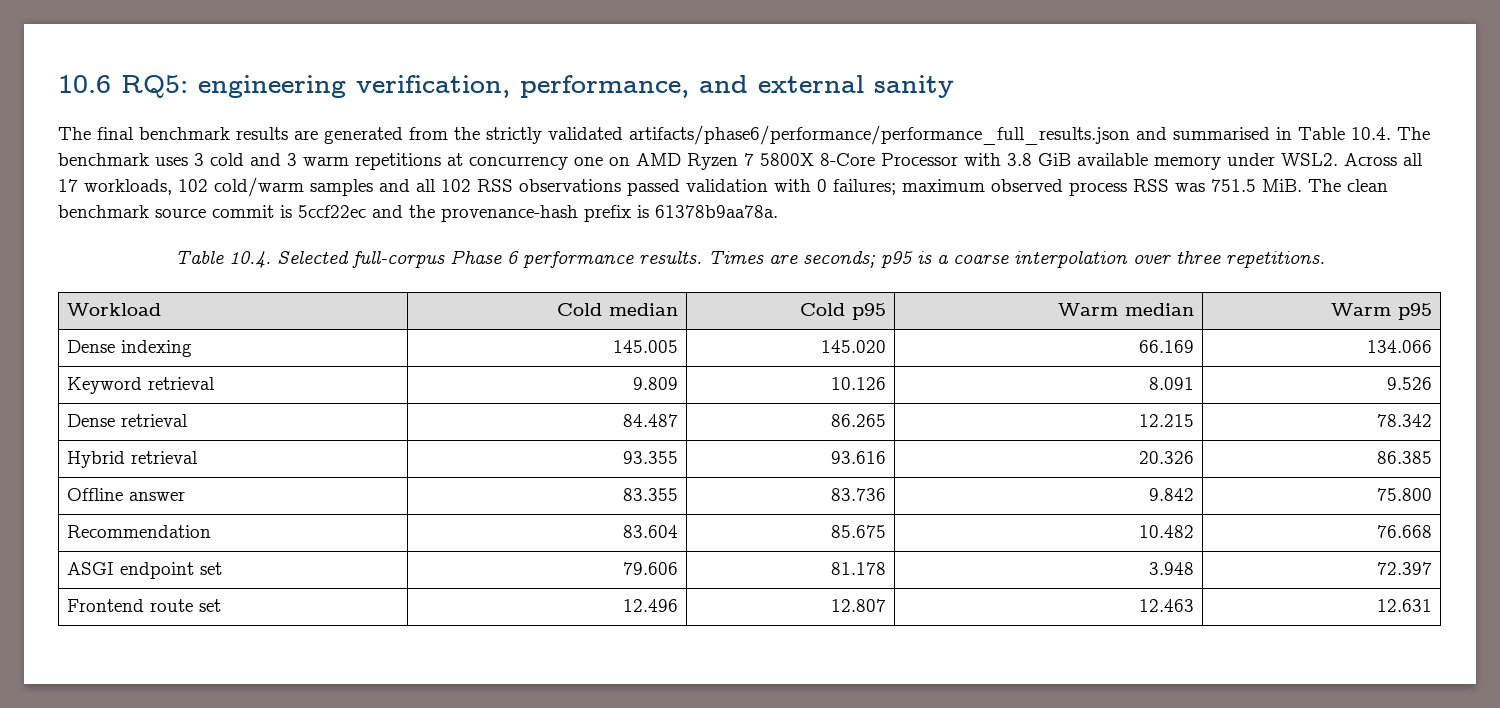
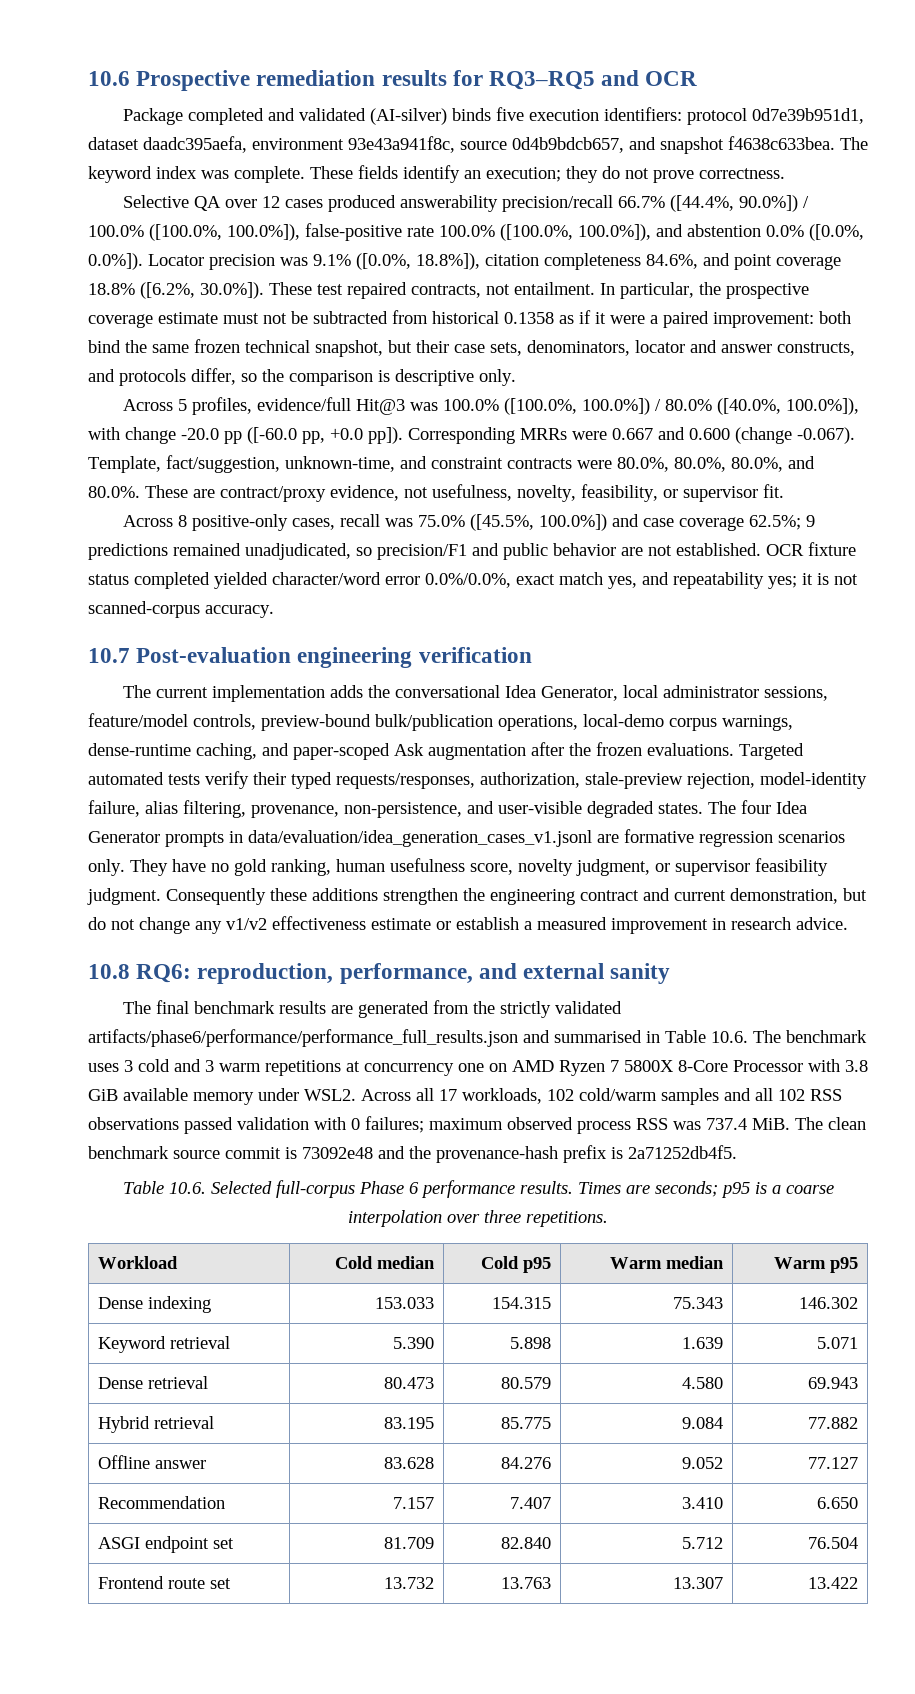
- 10.6 RQ5: engineering verification, performance, and external sanity
+ 10.6 Prospective remediation results for RQ3–RQ5 and OCR
+ Package completed and validated (AI-silver) binds five execution identifiers: protocol 0d7e39b951d1, dataset daadc395aefa, environment 93e43a941f8c, source 0d4b9bdcb657, and snapshot f4638c633bea. The keyword index was complete. These fields identify an execution; they do not prove correctness.
+ Selective QA over 12 cases produced answerability precision/recall 66.7% ([44.4%, 90.0%]) / 100.0% ([100.0%, 100.0%]), false-positive rate 100.0% ([100.0%, 100.0%]), and abstention 0.0% ([0.0%, 0.0%]). Locator precision was 9.1% ([0.0%, 18.8%]), citation completeness 84.6%, and point coverage 18.8% ([6.2%, 30.0%]). These test repaired contracts, not entailment. In particular, the prospective coverage estimate must not be subtracted from historical 0.1358 as if it were a paired improvement: both bind the same frozen technical snapshot, but their case sets, denominators, locator and answer constructs, and protocols differ, so the comparison is descriptive only.
+ Across 5 profiles, evidence/full Hit@3 was 100.0% ([100.0%, 100.0%]) / 80.0% ([40.0%, 100.0%]), with change -20.0 pp ([-60.0 pp, +0.0 pp]). Corresponding MRRs were 0.667 and 0.600 (change -0.067). Template, fact/suggestion, unknown-time, and constraint contracts were 80.0%, 80.0%, 80.0%, and 80.0%. These are contract/proxy evidence, not usefulness, novelty, feasibility, or supervisor fit.
+ Across 8 positive-only cases, recall was 75.0% ([45.5%, 100.0%]) and case coverage 62.5%; 9 predictions remained unadjudicated, so precision/F1 and public behavior are not established. OCR fixture status completed yielded character/word error 0.0%/0.0%, exact match yes, and repeatability yes; it is not scanned-corpus accuracy.
+ 10.7 Post-evaluation engineering verification
+ The current implementation adds the conversational Idea Generator, local administrator sessions, feature/model controls, preview-bound bulk/publication operations, local-demo corpus warnings, dense-runtime caching, and paper-scoped Ask augmentation after the frozen evaluations. Targeted automated tests verify their typed requests/responses, authorization, stale-preview rejection, model-identity failure, alias filtering, provenance, non-persistence, and user-visible degraded states. The four Idea Generator prompts in data/evaluation/idea_generation_cases_v1.jsonl are formative regression scenarios only. They have no gold ranking, human usefulness score, novelty judgment, or supervisor feasibility judgment. Consequently these additions strengthen the engineering contract and current demonstration, but do not change any v1/v2 effectiveness estimate or establish a measured improvement in research advice.
+ 10.8 RQ6: reproduction, performance, and external sanity
- The final benchmark results are generated from the strictly validated artifacts/phase6/performance/performance_full_results.json and summarised in Table 10.4. The benchmark uses 3 cold and 3 warm repetitions at concurrency one on AMD Ryzen 7 5800X 8-Core Processor with 3.8 GiB available memory under WSL2.
+ The final benchmark results are generated from the strictly validated artifacts/phase6/performance/performance_full_results.json and summarised in Table 10.6. The benchmark uses 3 cold and 3 warm repetitions at concurrency one on AMD Ryzen 7 5800X 8-Core Processor with 3.8 GiB available memory under WSL2.
- Across all 17 workloads, 102 cold/warm samples and all 102 RSS observations passed validation with 0 failures; maximum observed process RSS was 751.5 MiB. The clean benchmark source commit is 5ccf22ec and the provenance-hash prefix is 61378b9aa78a.
- Table 10.4. Selected full-corpus Phase 6 performance results.
+ Across all 17 workloads, 102 cold/warm samples and all 102 RSS observations passed validation with 0 failures; maximum observed process RSS was 737.4 MiB. The clean benchmark source commit is 73092e48 and the provenance-hash prefix is 2a71252db4f5.
+ Table 10.6. Selected full-corpus Phase 6 performance results.
- Dense indexing | 145.005 | 145.020 | 66.169 | 134.066
- Keyword retrieval | 9.809 | 10.126 | 8.091 | 9.526
- Dense retrieval | 84.487 | 86.265 | 12.215 | 78.342
- Hybrid retrieval | 93.355 | 93.616 | 20.326 | 86.385
- Offline answer | 83.355 | 83.736 | 9.842 | 75.800
- Recommendation | 83.604 | 85.675 | 10.482 | 76.668
+ Dense indexing | 153.033 | 154.315 | 75.343 | 146.302
+ Keyword retrieval | 5.390 | 5.898 | 1.639 | 5.071
+ Dense retrieval | 80.473 | 80.579 | 4.580 | 69.943
+ Hybrid retrieval | 83.195 | 85.775 | 9.084 | 77.882
+ Offline answer | 83.628 | 84.276 | 9.052 | 77.127
+ Recommendation | 7.157 | 7.407 | 3.410 | 6.650
- ASGI endpoint set | 79.606 | 81.178 | 3.948 | 72.397
+ ASGI endpoint set | 81.709 | 82.840 | 5.712 | 76.504
- Frontend route set | 12.496 | 12.807 | 12.463 | 12.631
+ Frontend route set | 13.732 | 13.763 | 13.307 | 13.422

